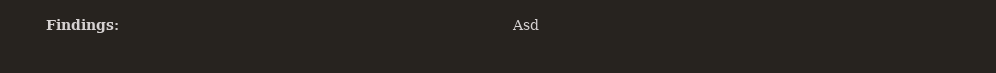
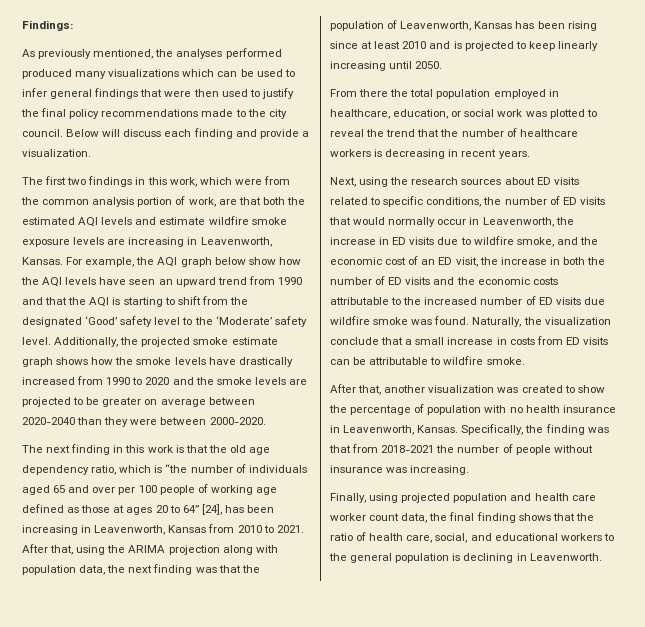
- Asd
+ As previously mentioned, the analyses performed produced many visualizations which can be used to infer general findings that were then used to justify the final policy recommendations made to the city council. Below will discuss each finding and provide a visualization.
+ The first two findings in this work, which were from the common analysis portion of work, are that both the estimated AQI levels and estimate wildfire smoke exposure levels are increasing in Leavenworth, Kansas. For example, the AQI graph below show how the AQI levels have seen an upward trend from 1990 and that the AQI is starting to shift from the designated ‘Good’ safety level to the ‘Moderate’ safety level. Additionally, the projected smoke estimate graph shows how the smoke levels have drastically increased from 1990 to 2020 and the smoke levels are projected to be greater on average between 2020-2040 than they were between 2000-2020.
+ The next finding in this work is that the old age dependency ratio, which is “the number of individuals aged 65 and over per 100 people of working age defined as those at ages 20 to 64” [24], has been increasing in Leavenworth, Kansas from 2010 to 2021. After that, using the ARIMA projection along with population data, the next finding was that the population of Leavenworth, Kansas has been rising since at least 2010 and is projected to keep linearly increasing until 2050.
+ From there the total population employed in healthcare, education, or social work was plotted to reveal the trend that the number of healthcare workers is decreasing in recent years.
+ Next, using the research sources about ED visits related to specific conditions, the number of ED visits that would normally occur in Leavenworth, the increase in ED visits due to wildfire smoke, and the economic cost of an ED visit, the increase in both the number of ED visits and the economic costs attributable to the increased number of ED visits due wildfire smoke was found. Naturally, the visualization conclude that a small increase in costs from ED visits can be attributable to wildfire smoke.
+ After that, another visualization was created to show the percentage of population with no health insurance in Leavenworth, Kansas. Specifically, the finding was that from 2018-2021 the number of people without insurance was increasing.
+ Finally, using projected population and health care worker count data, the final finding shows that the ratio of health care, social, and educational workers to the general population is declining in Leavenworth.

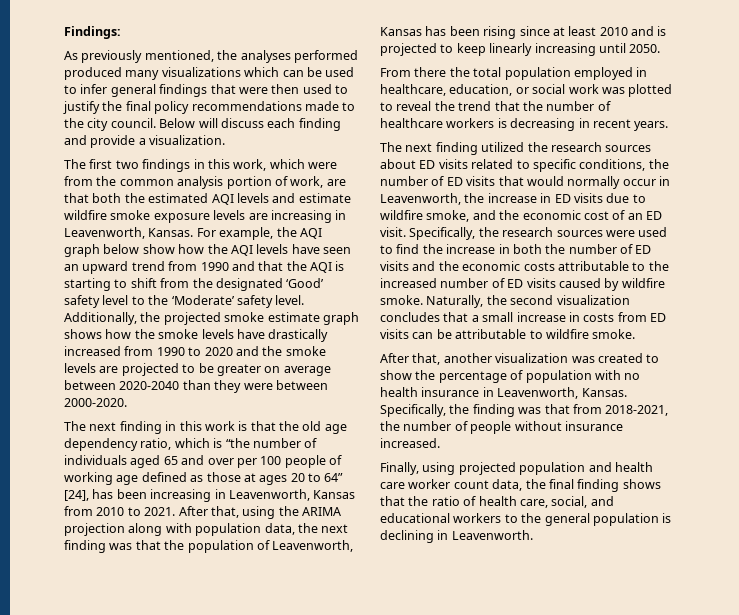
- Next, using the research sources about ED visits related to specific conditions, the number of ED visits that would normally occur in Leavenworth, the increase in ED visits due to wildfire smoke, and the economic cost of an ED visit, the increase in both the number of ED visits and the economic costs attributable to the increased number of ED visits due wildfire smoke was found. Naturally, the visualization conclude that a small increase in costs from ED visits can be attributable to wildfire smoke.
+ The next finding utilized the research sources about ED visits related to specific conditions, the number of ED visits that would normally occur in Leavenworth, the increase in ED visits due to wildfire smoke, and the economic cost of an ED visit. Specifically, the research sources were used to find the increase in both the number of ED visits and the economic costs attributable to the increased number of ED visits caused by wildfire smoke. Naturally, the second visualization concludes that a small increase in costs from ED visits can be attributable to wildfire smoke.
- Specifically, the finding was that from 2018-2021 the number of people without insurance was increasing.
+ Specifically, the finding was that from 2018-2021, the number of people without insurance increased.

